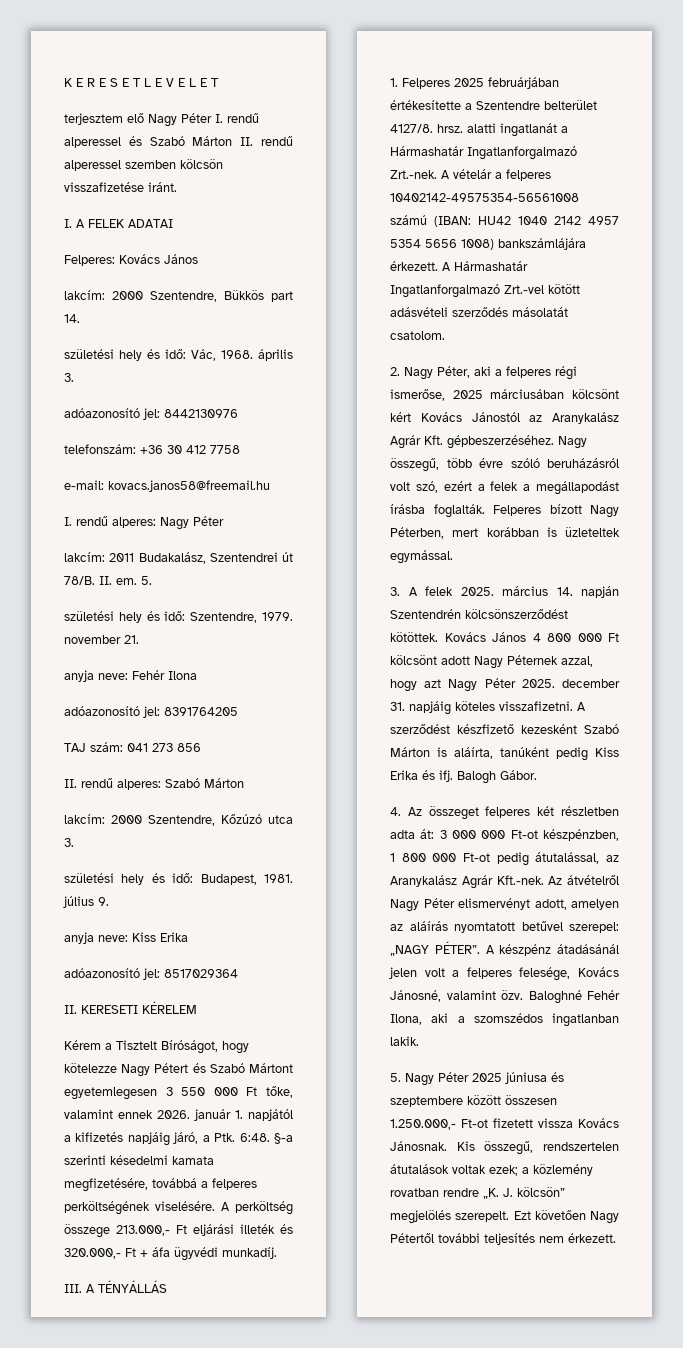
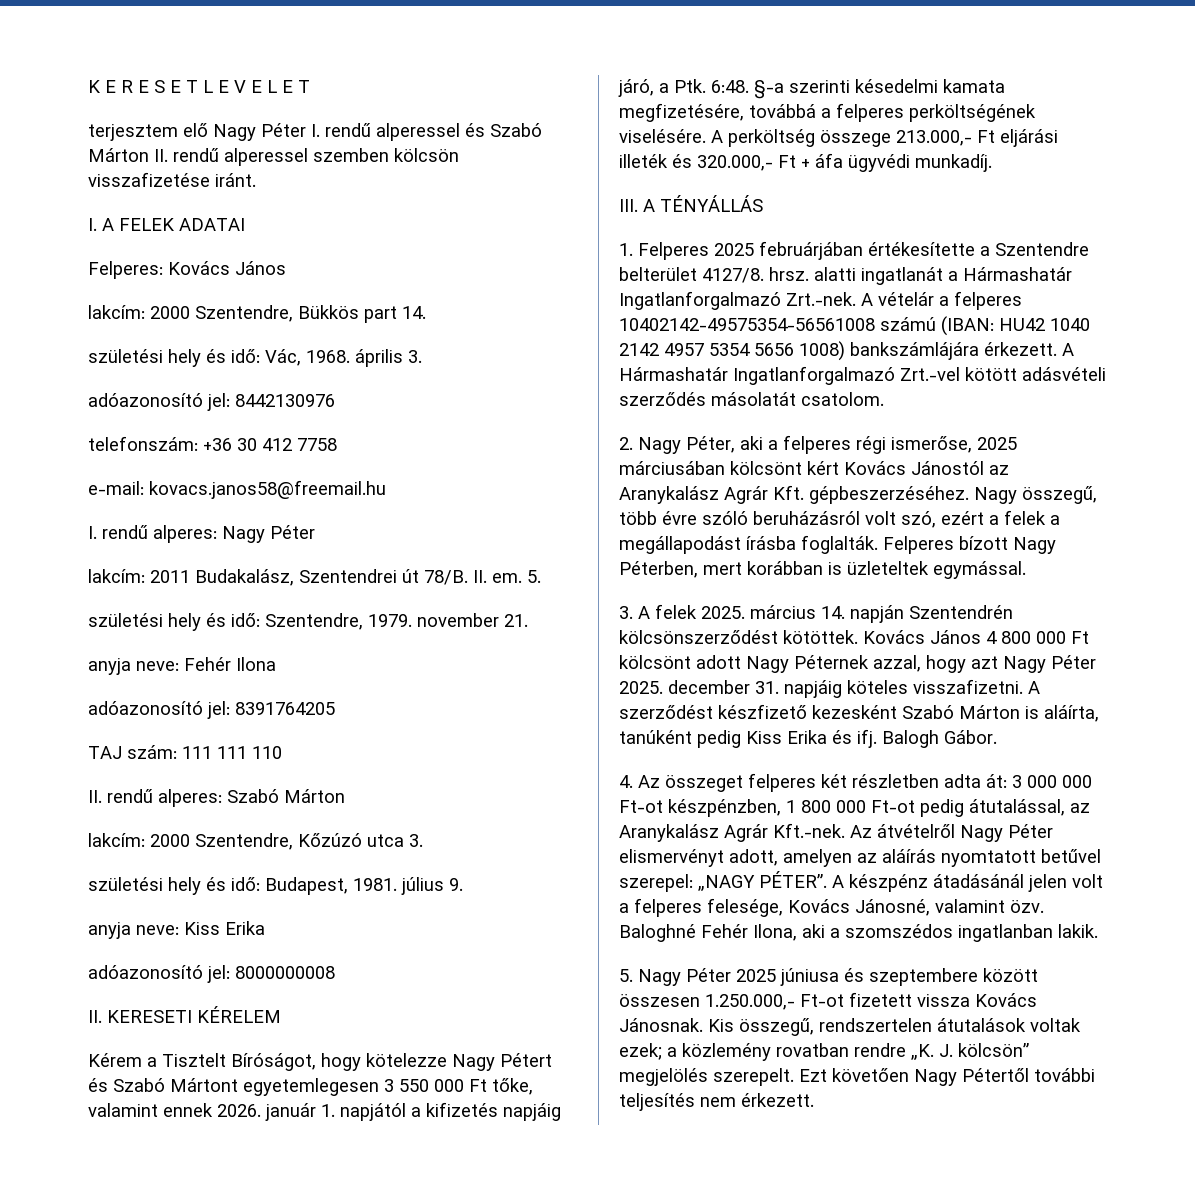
- TAJ szám: 041 273 856
+ TAJ szám: 111 111 110
- adóazonosító jel: 8517029364
+ adóazonosító jel: 8000000008

